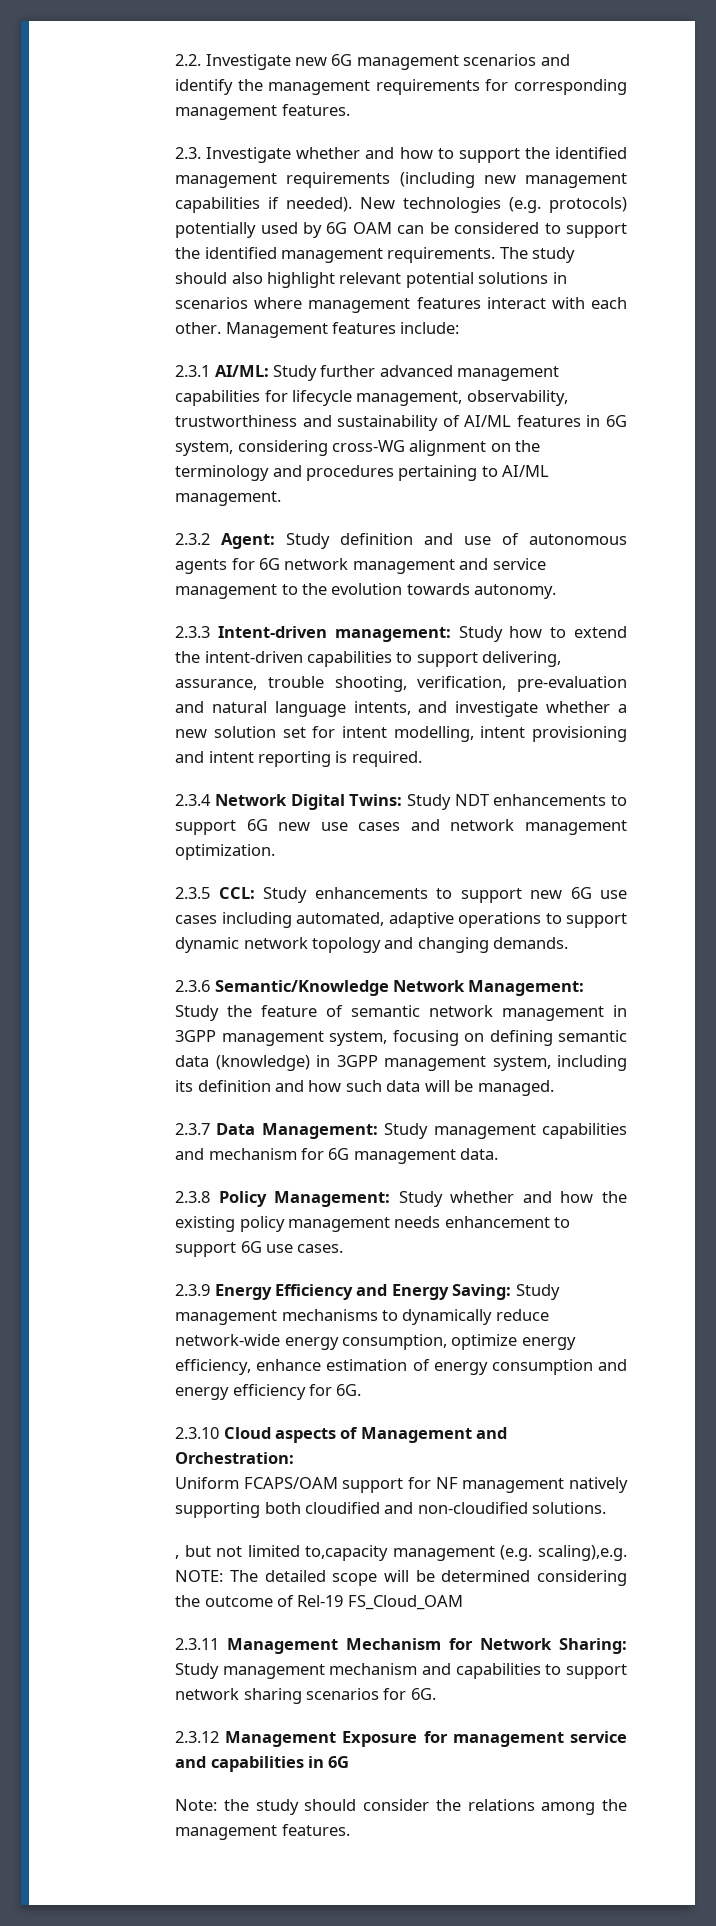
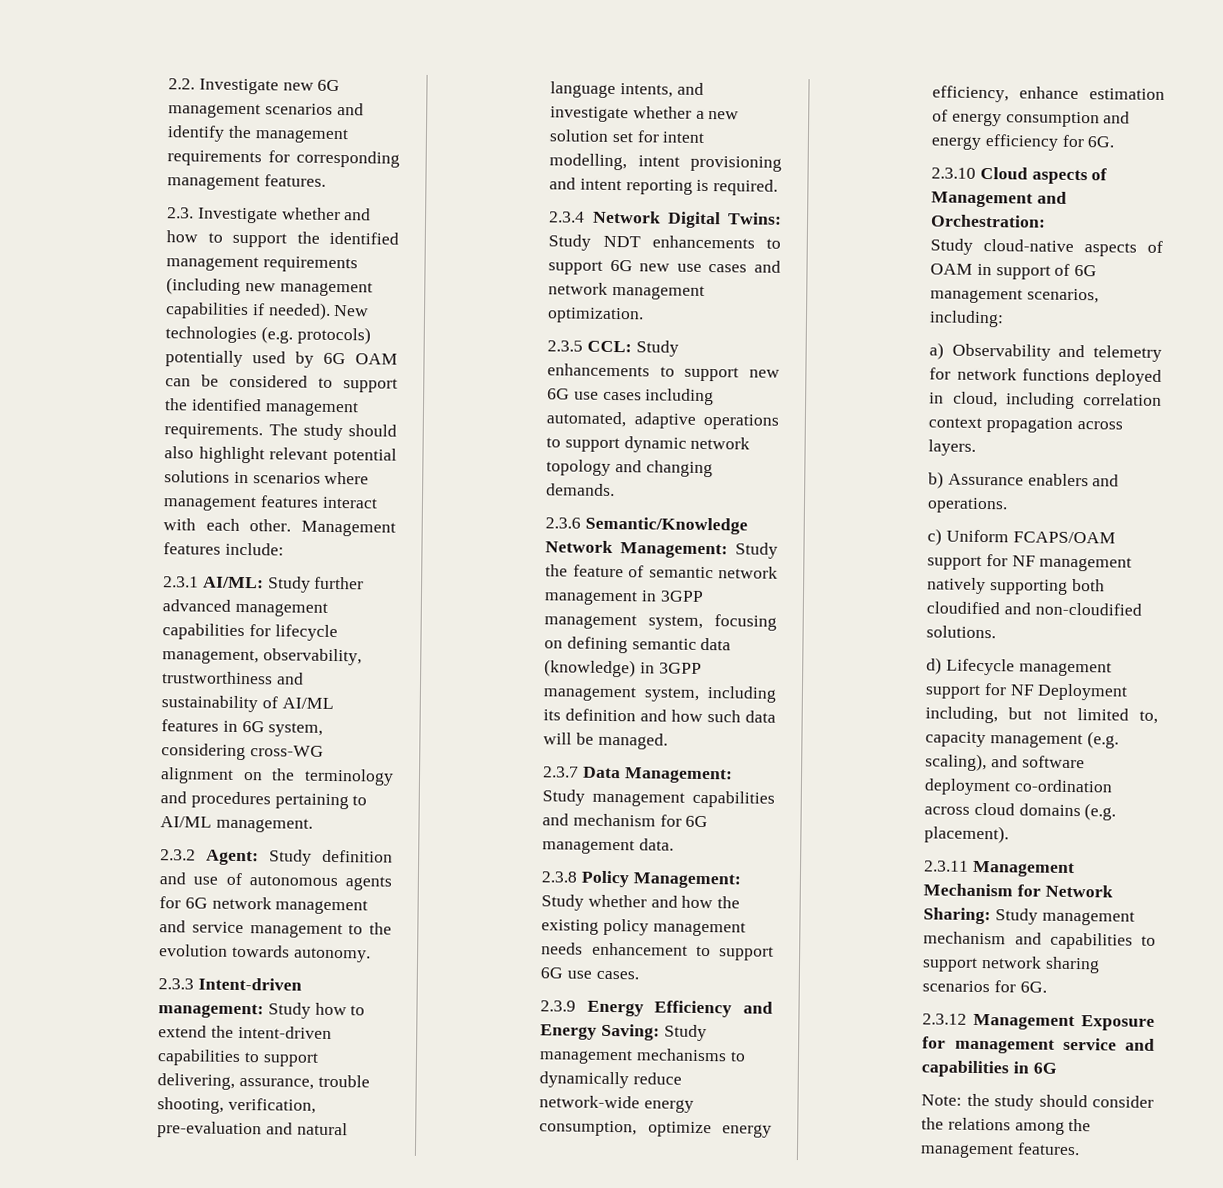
- Uniform FCAPS/OAM support for NF management natively supporting both cloudified and non-cloudified solutions.
+ Study cloud-native aspects of OAM in support of 6G management scenarios, including:
+ a) Observability and telemetry for network functions deployed in cloud, including correlation context propagation across layers.
+ b) Assurance enablers and operations.
+ c) Uniform FCAPS/OAM support for NF management natively supporting both cloudified and non-cloudified solutions.
- , but not limited to,capacity management (e.g. scaling),e.g. NOTE: The detailed scope will be determined considering the outcome of Rel-19 FS_Cloud_OAM
+ d) Lifecycle management support for NF Deployment including, but not limited to, capacity management (e.g. scaling), and software deployment co-ordination across cloud domains (e.g. placement).

